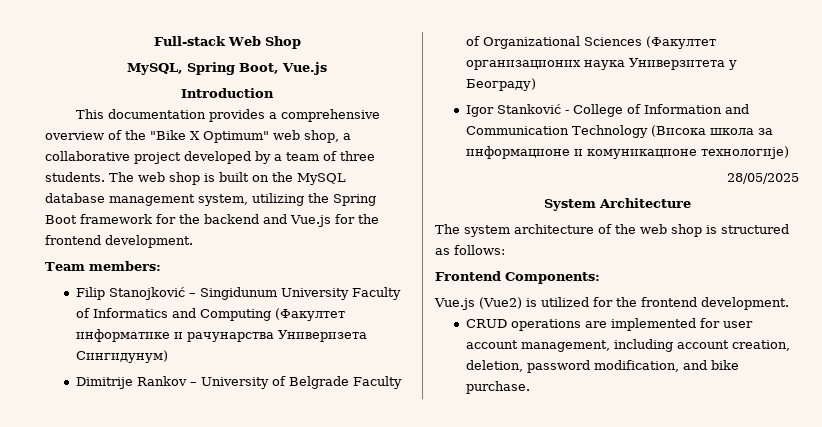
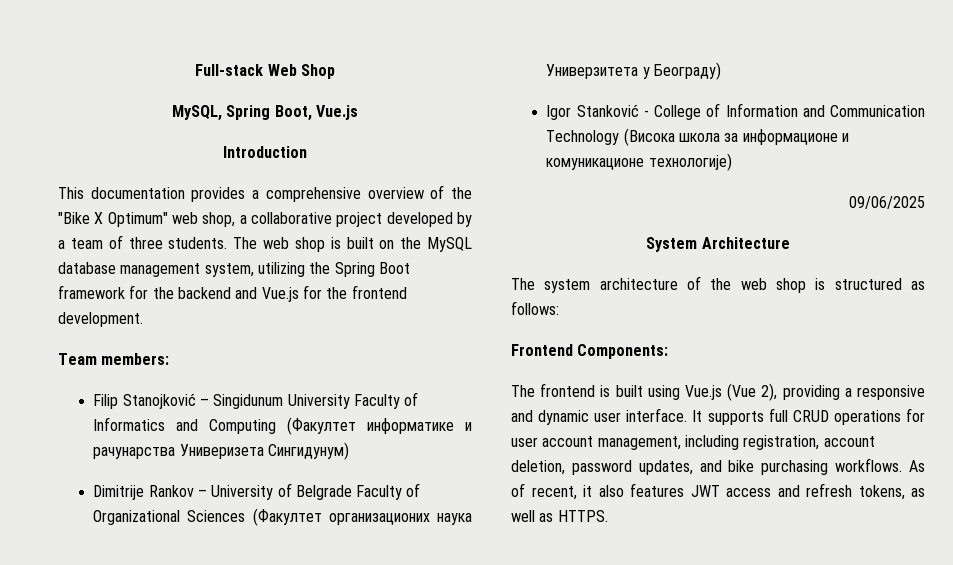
- 28/05/2025
+ 09/06/2025
- Vue.js (Vue2) is utilized for the frontend development.
- CRUD operations are implemented for user account management, including account creation, deletion, password modification, and bike purchase.
+ The frontend is built using Vue.js (Vue 2), providing a responsive and dynamic user interface. It supports full CRUD operations for user account management, including registration, account deletion, password updates, and bike purchasing workflows. As of recent, it also features JWT access and refresh tokens, as well as HTTPS.

